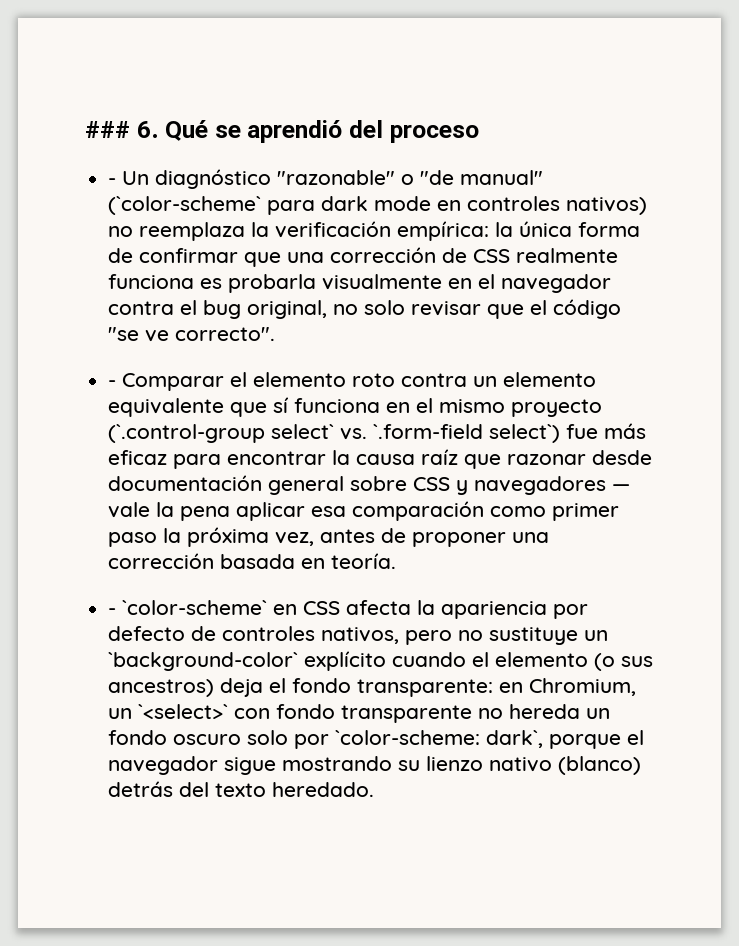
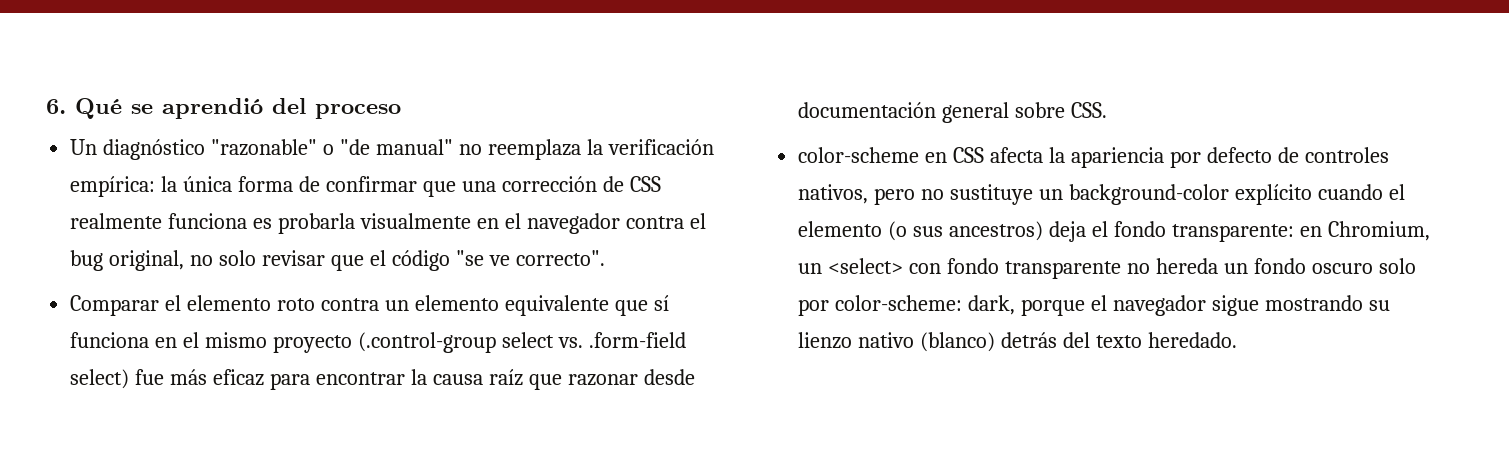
- ### 6. Qué se aprendió del proceso
+ 6. Qué se aprendió del proceso
- - Un diagnóstico "razonable" o "de manual" (`color-scheme` para dark mode en controles nativos) no reemplaza la verificación empírica: la única forma de confirmar que una corrección de CSS realmente funciona es probarla visualmente en el navegador contra el bug original, no solo revisar que el código "se ve correcto".
+ Un diagnóstico "razonable" o "de manual" no reemplaza la verificación empírica: la única forma de confirmar que una corrección de CSS realmente funciona es probarla visualmente en el navegador contra el bug original, no solo revisar que el código "se ve correcto".
- - Comparar el elemento roto contra un elemento equivalente que sí funciona en el mismo proyecto (`.control-group select` vs. `.form-field select`) fue más eficaz para encontrar la causa raíz que razonar desde documentación general sobre CSS y navegadores — vale la pena aplicar esa comparación como primer paso la próxima vez, antes de proponer una corrección basada en teoría.
- - `color-scheme` en CSS afecta la apariencia por defecto de controles nativos, pero no sustituye un `background-color` explícito cuando el elemento (o sus ancestros) deja el fondo transparente:
+ Comparar el elemento roto contra un elemento equivalente que sí funciona en el mismo proyecto (.control-group select vs. .form-field select) fue más eficaz para encontrar la causa raíz que razonar desde documentación general sobre CSS.
+ color-scheme en CSS afecta la apariencia por defecto de controles nativos, pero no sustituye un background-color explícito cuando el elemento (o sus ancestros) deja el fondo transparente:
- en Chromium, un `<select>` con fondo transparente no hereda un fondo oscuro solo por `color-scheme: dark`, porque el navegador sigue mostrando su lienzo nativo (blanco) detrás del texto heredado.
+ en Chromium, un <select> con fondo transparente no hereda un fondo oscuro solo por color-scheme: dark, porque el navegador sigue mostrando su lienzo nativo (blanco) detrás del texto heredado.

